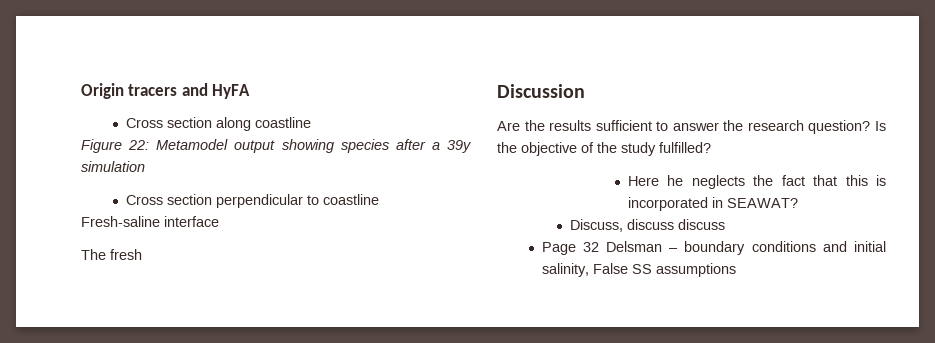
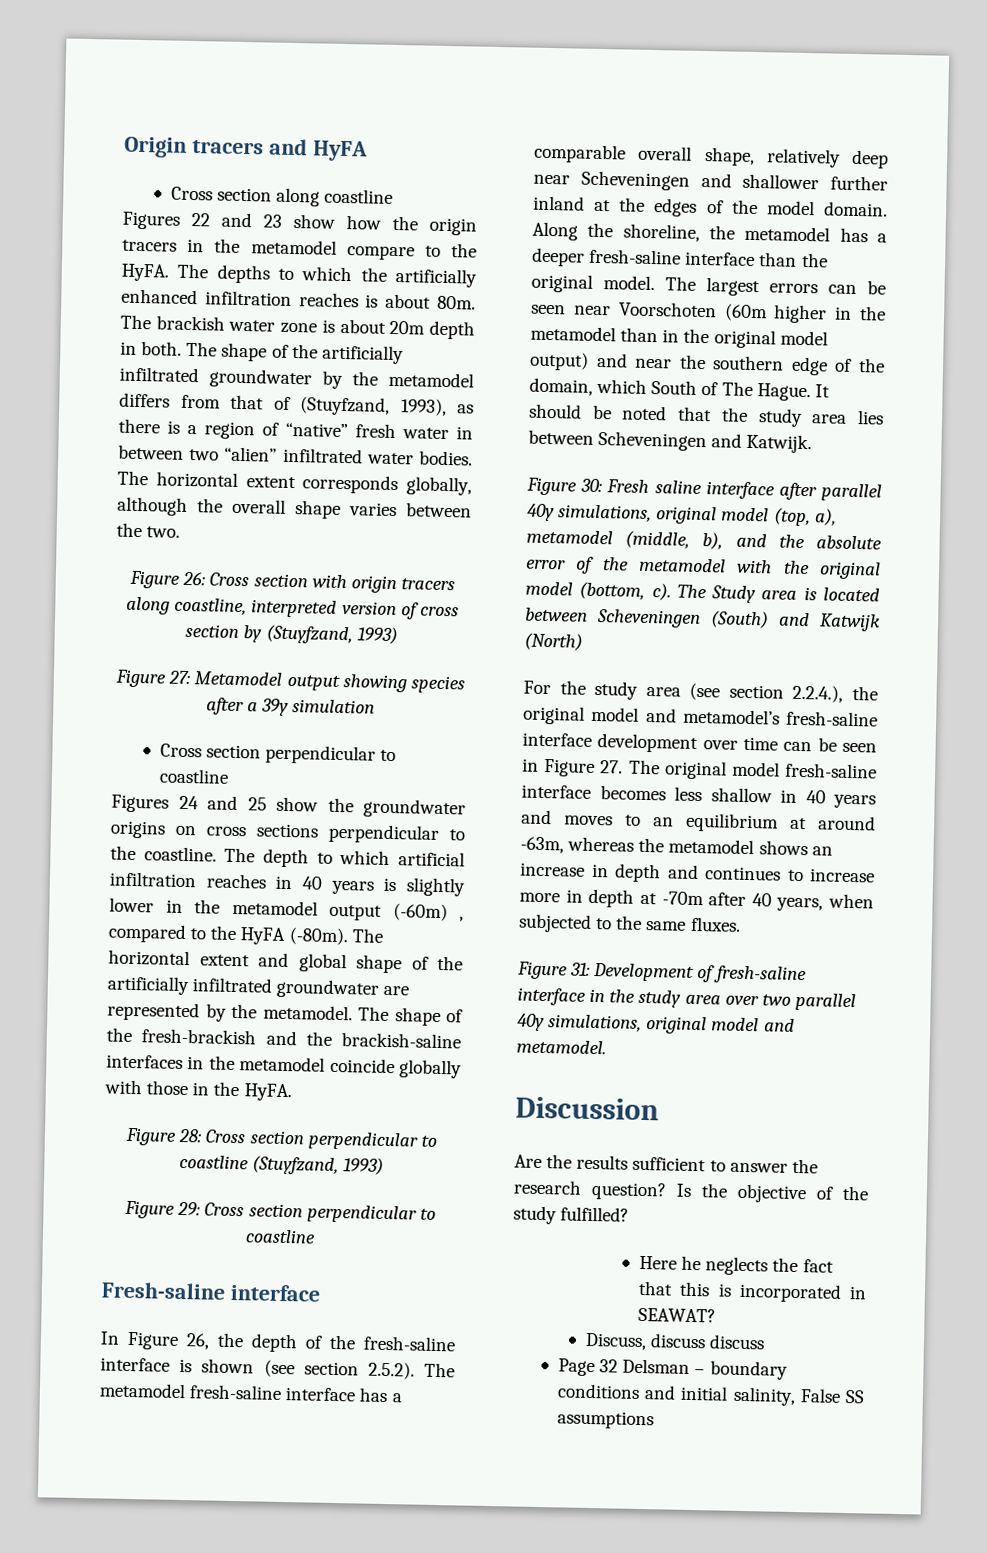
- Figure 22: Metamodel output showing species after a 39y simulation
+ Figures 22 and 23 show how the origin tracers in the metamodel compare to the HyFA. The depths to which the artificially enhanced infiltration reaches is about 80m. The brackish water zone is about 20m depth in both. The shape of the artificially infiltrated groundwater by the metamodel differs from that of (Stuyfzand, 1993), as there is a region of “native” fresh water in between two “alien” infiltrated water bodies. The horizontal extent corresponds globally, although the overall shape varies between the two.
+ Figure 26: Cross section with origin tracers along coastline, interpreted version of cross section by (Stuyfzand, 1993)
+ Figure 27: Metamodel output showing species after a 39y simulation
+ Figures 24 and 25 show the groundwater origins on cross sections perpendicular to the coastline. The depth to which artificial infiltration reaches in 40 years is slightly lower in the metamodel output (-60m) , compared to the HyFA (-80m). The horizontal extent and global shape of the artificially infiltrated groundwater are represented by the metamodel. The shape of the fresh-brackish and the brackish-saline interfaces in the metamodel coincide globally with those in the HyFA.
+ Figure 28: Cross section perpendicular to coastline (Stuyfzand, 1993)
+ Figure 29: Cross section perpendicular to coastline
  Fresh-saline interface
- The fresh
+ In Figure 26, the depth of the fresh-saline interface is shown (see section 2.5.2). The metamodel fresh-saline interface has a comparable overall shape, relatively deep near Scheveningen and shallower further inland at the edges of the model domain. Along the shoreline, the metamodel has a deeper fresh-saline interface than the original model. The largest errors can be seen near Voorschoten (60m higher in the metamodel than in the original model output) and near the southern edge of the domain, which South of The Hague. It should be noted that the study area lies between Scheveningen and Katwijk.
+ Figure 30: Fresh saline interface after parallel 40y simulations, original model (top, a), metamodel (middle, b), and the absolute error of the metamodel with the original model (bottom, c). The Study area is located between Scheveningen (South) and Katwijk (North)
+ For the study area (see section 2.2.4.), the original model and metamodel’s fresh-saline interface development over time can be seen in Figure 27. The original model fresh-saline interface becomes less shallow in 40 years and moves to an equilibrium at around -63m, whereas the metamodel shows an increase in depth and continues to increase more in depth at -70m after 40 years, when subjected to the same fluxes.
+ Figure 31: Development of fresh-saline interface in the study area over two parallel 40y simulations, original model and metamodel.

